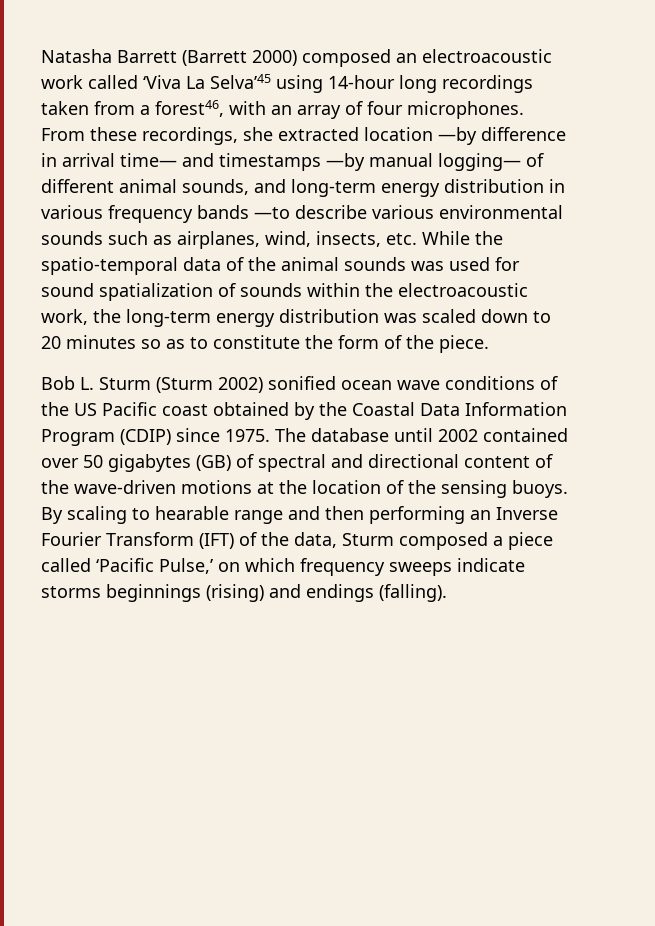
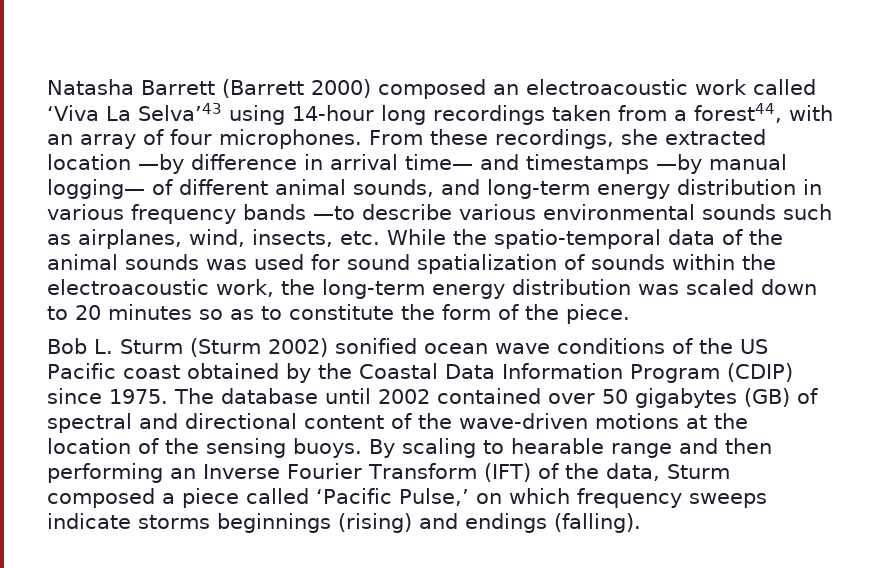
- Natasha Barrett (Barrett 2000) composed an electroacoustic work called ‘Viva La Selva’45 using 14-hour long recordings taken from a forest46, with an array of four microphones.
+ Natasha Barrett (Barrett 2000) composed an electroacoustic work called ‘Viva La Selva’43 using 14-hour long recordings taken from a forest44, with an array of four microphones.

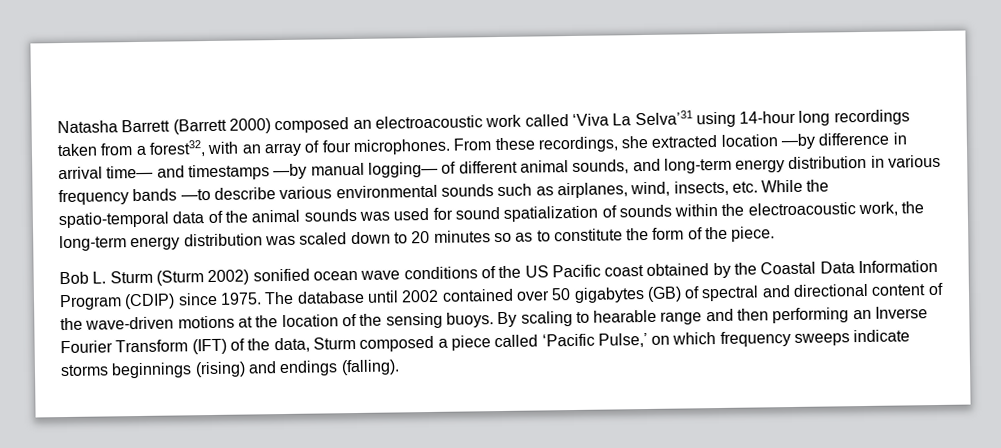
- Natasha Barrett (Barrett 2000) composed an electroacoustic work called ‘Viva La Selva’43 using 14-hour long recordings taken from a forest44, with an array of four microphones.
+ Natasha Barrett (Barrett 2000) composed an electroacoustic work called ‘Viva La Selva’31 using 14-hour long recordings taken from a forest32, with an array of four microphones.

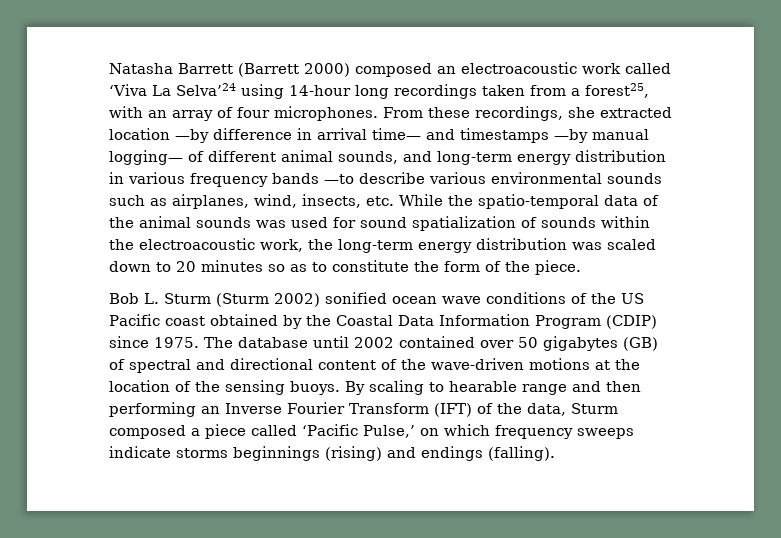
- Natasha Barrett (Barrett 2000) composed an electroacoustic work called ‘Viva La Selva’31 using 14-hour long recordings taken from a forest32, with an array of four microphones.
+ Natasha Barrett (Barrett 2000) composed an electroacoustic work called ‘Viva La Selva’24 using 14-hour long recordings taken from a forest25, with an array of four microphones.

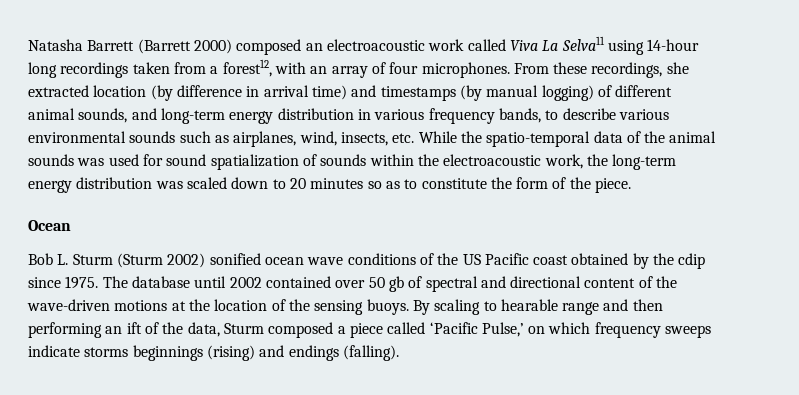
- Natasha Barrett (Barrett 2000) composed an electroacoustic work called ‘Viva La Selva’24 using 14-hour long recordings taken from a forest25, with an array of four microphones.
+ Natasha Barrett (Barrett 2000) composed an electroacoustic work called Viva La Selva11 using 14-hour long recordings taken from a forest12, with an array of four microphones.
- From these recordings, she extracted location —by difference in arrival time— and timestamps —by manual logging— of different animal sounds, and long-term energy distribution in various frequency bands —to describe various environmental sounds such as airplanes, wind, insects, etc. While the spatio-temporal data of the animal sounds was used for sound spatialization of sounds within the electroacoustic work, the long-term energy distribution was scaled down to 20 minutes so as to constitute the form of the piece.
+ From these recordings, she extracted location (by difference in arrival time) and timestamps (by manual logging) of different animal sounds, and long-term energy distribution in various frequency bands, to describe various environmental sounds such as airplanes, wind, insects, etc. While the spatio-temporal data of the animal sounds was used for sound spatialization of sounds within the electroacoustic work, the long-term energy distribution was scaled down to 20 minutes so as to constitute the form of the piece.
+ Ocean
- Bob L. Sturm (Sturm 2002) sonified ocean wave conditions of the US Pacific coast obtained by the Coastal Data Information Program (CDIP) since 1975.
+ Bob L. Sturm (Sturm 2002) sonified ocean wave conditions of the US Pacific coast obtained by the cdip since 1975.
- The database until 2002 contained over 50 gigabytes (GB) of spectral and directional content of the wave-driven motions at the location of the sensing buoys.
+ The database until 2002 contained over 50 gb of spectral and directional content of the wave-driven motions at the location of the sensing buoys.
- By scaling to hearable range and then performing an Inverse Fourier Transform (IFT) of the data, Sturm composed a piece called ‘Pacific Pulse,’ on which frequency sweeps indicate storms beginnings (rising) and endings (falling).
+ By scaling to hearable range and then performing an ift of the data, Sturm composed a piece called ‘Pacific Pulse,’ on which frequency sweeps indicate storms beginnings (rising) and endings (falling).

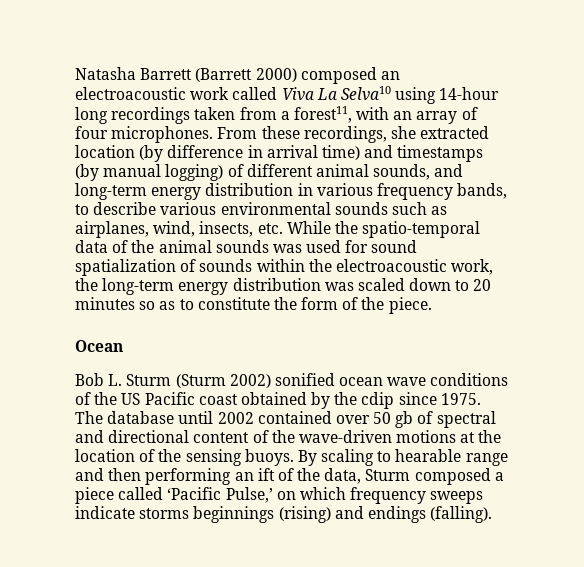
- Natasha Barrett (Barrett 2000) composed an electroacoustic work called Viva La Selva11 using 14-hour long recordings taken from a forest12, with an array of four microphones.
+ Natasha Barrett (Barrett 2000) composed an electroacoustic work called Viva La Selva10 using 14-hour long recordings taken from a forest11, with an array of four microphones.

